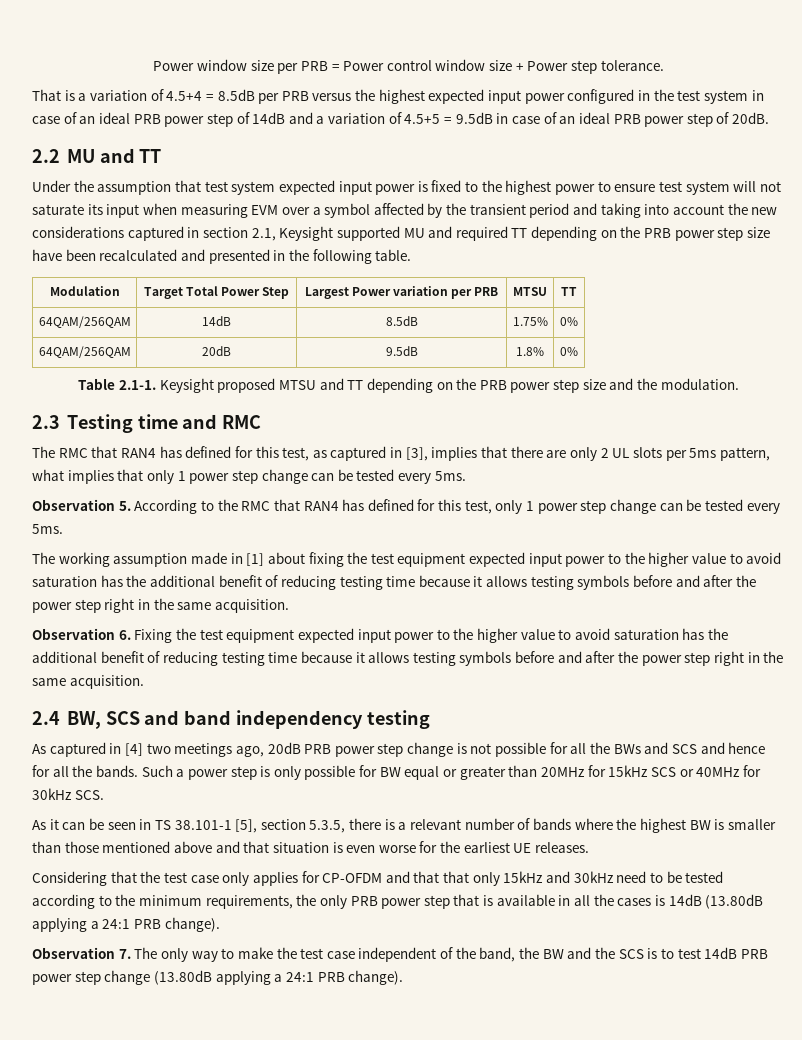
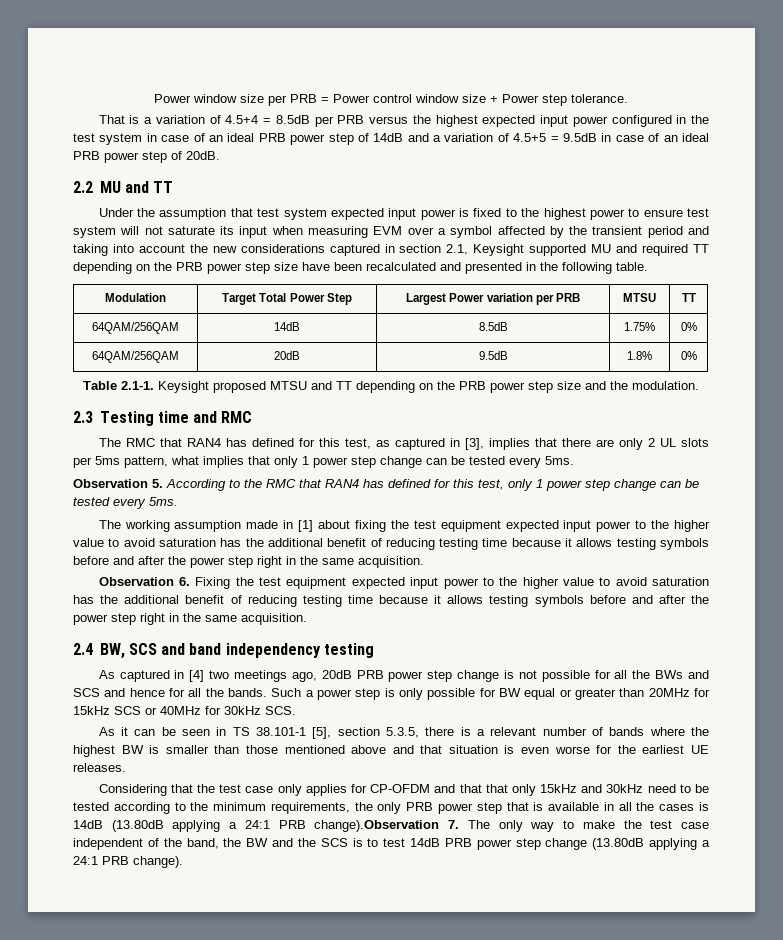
- Considering that the test case only applies for CP-OFDM and that that only 15kHz and 30kHz need to be tested according to the minimum requirements, the only PRB power step that is available in all the cases is 14dB (13.80dB applying a 24:1 PRB change).
- Observation 7. The only way to make the test case independent of the band, the BW and the SCS is to test 14dB PRB power step change (13.80dB applying a 24:1 PRB change).
+ Considering that the test case only applies for CP-OFDM and that that only 15kHz and 30kHz need to be tested according to the minimum requirements, the only PRB power step that is available in all the cases is 14dB (13.80dB applying a 24:1 PRB change).Observation 7. The only way to make the test case independent of the band, the BW and the SCS is to test 14dB PRB power step change (13.80dB applying a 24:1 PRB change).

